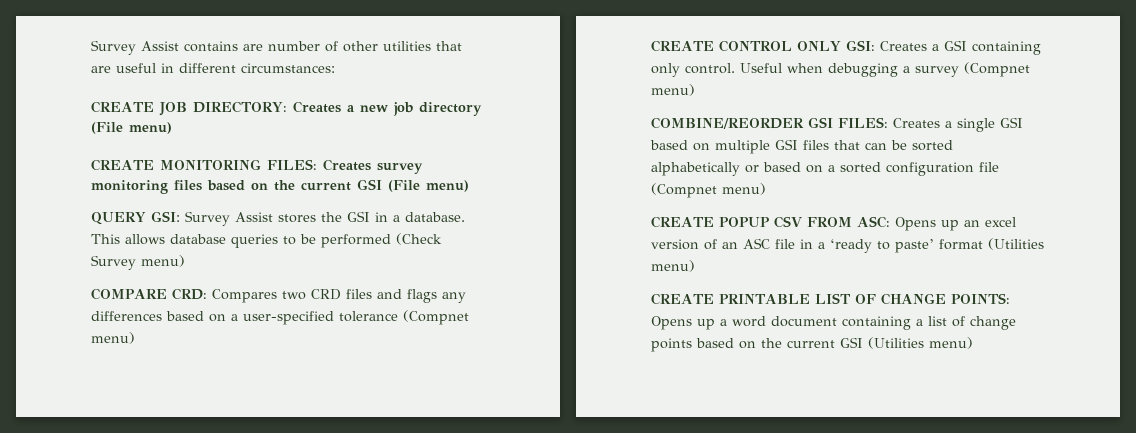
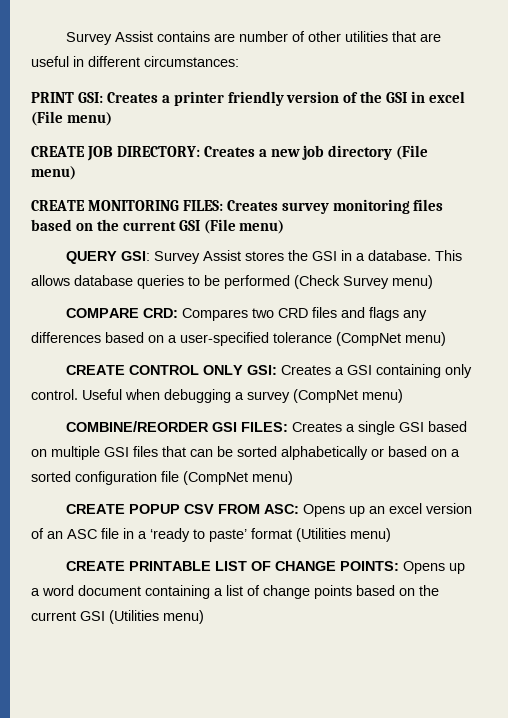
+ PRINT GSI: Creates a printer friendly version of the GSI in excel (File menu)
- COMPARE CRD: Compares two CRD files and flags any differences based on a user-specified tolerance (Compnet menu)
+ COMPARE CRD: Compares two CRD files and flags any differences based on a user-specified tolerance (CompNet menu)
- Useful when debugging a survey (Compnet menu)
+ Useful when debugging a survey (CompNet menu)
- COMBINE/REORDER GSI FILES: Creates a single GSI based on multiple GSI files that can be sorted alphabetically or based on a sorted configuration file (Compnet menu)
+ COMBINE/REORDER GSI FILES: Creates a single GSI based on multiple GSI files that can be sorted alphabetically or based on a sorted configuration file (CompNet menu)

